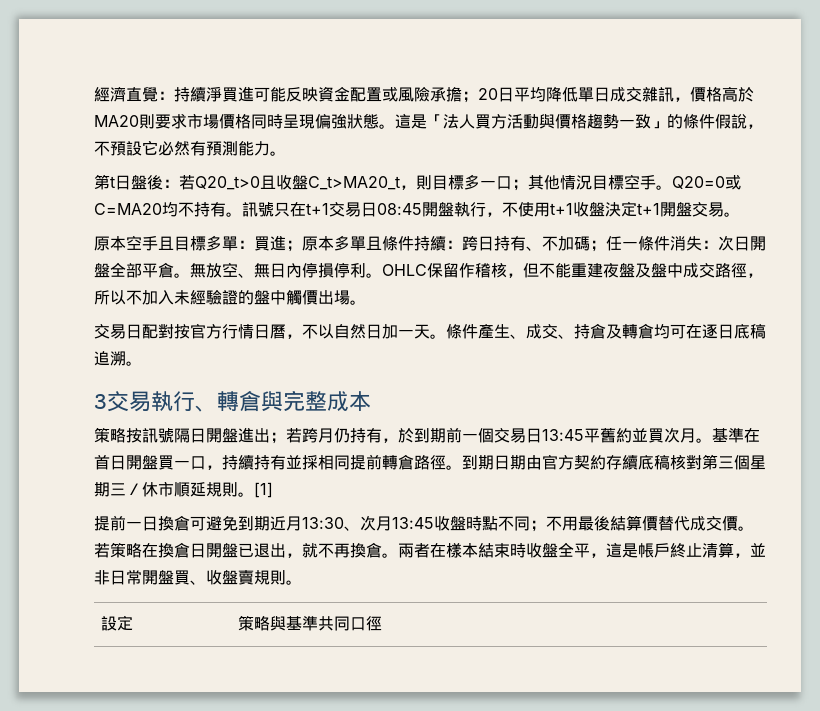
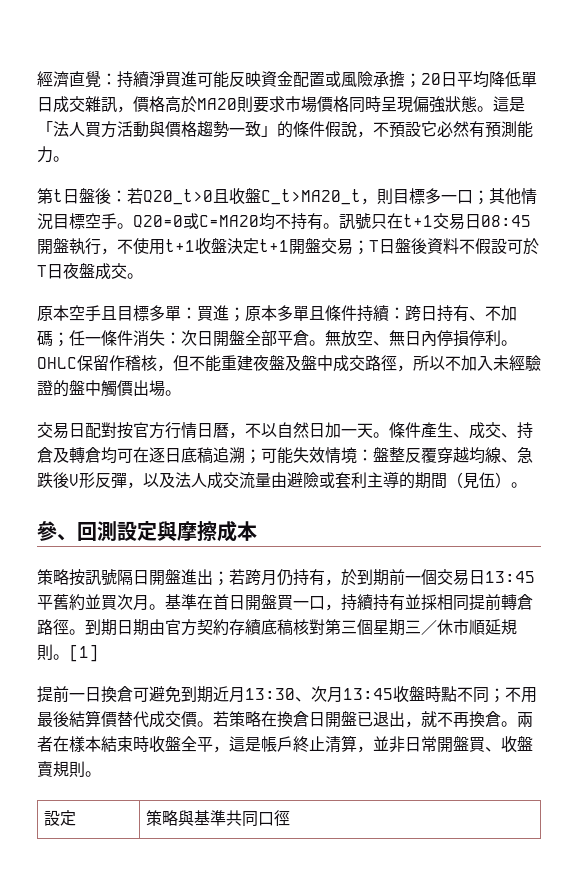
- 訊號只在t+1交易日08:45開盤執行，不使用t+1收盤決定t+1開盤交易。
+ 訊號只在t+1交易日08:45開盤執行，不使用t+1收盤決定t+1開盤交易；T日盤後資料不假設可於T日夜盤成交。
- 條件產生、成交、持倉及轉倉均可在逐日底稿追溯。
- 3交易執行、轉倉與完整成本
+ 條件產生、成交、持倉及轉倉均可在逐日底稿追溯；可能失效情境：盤整反覆穿越均線、急跌後V形反彈，以及法人成交流量由避險或套利主導的期間（見伍）。
+ 參、回測設定與摩擦成本

